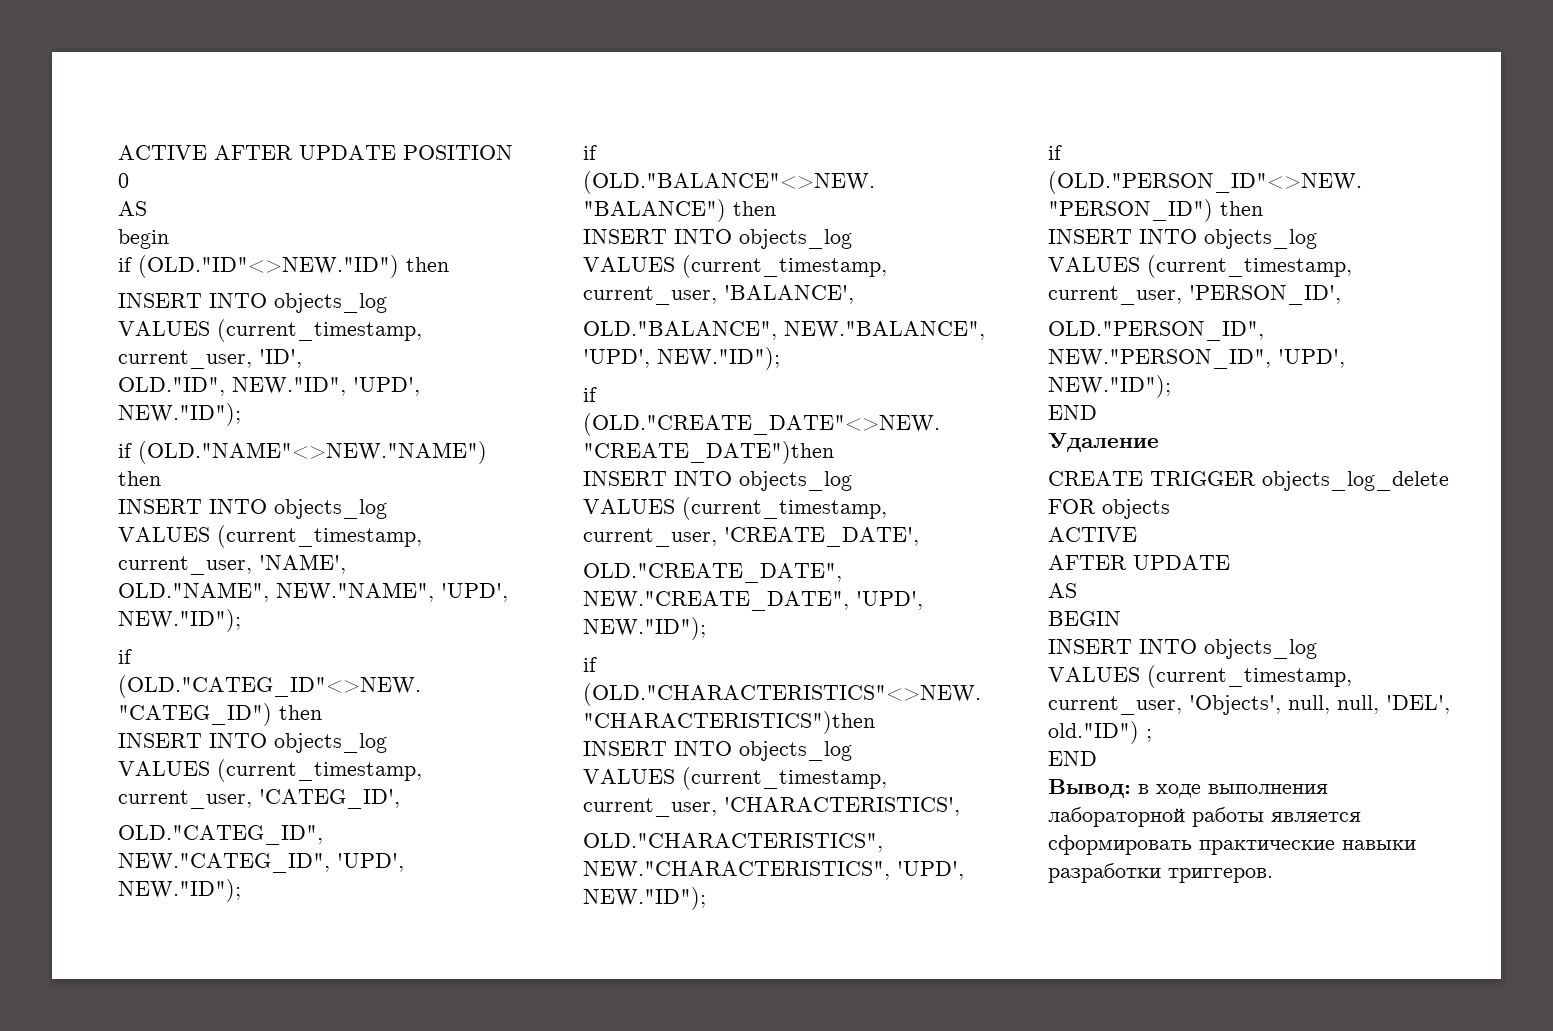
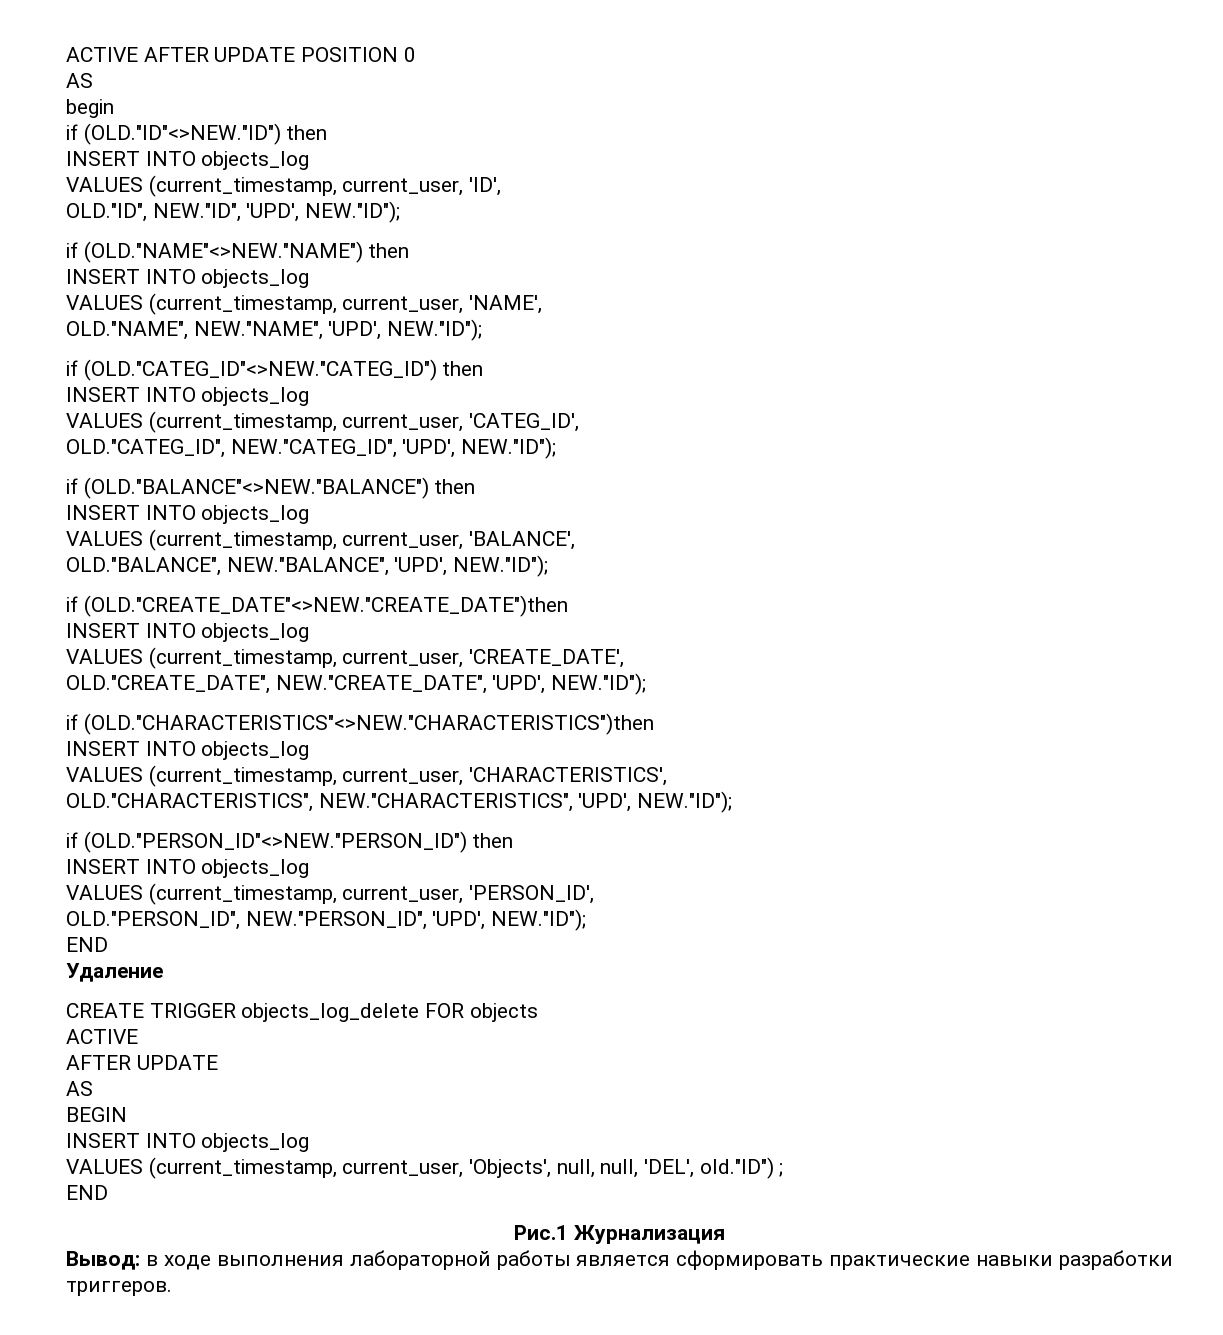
+ Рис.1 Журнализация

